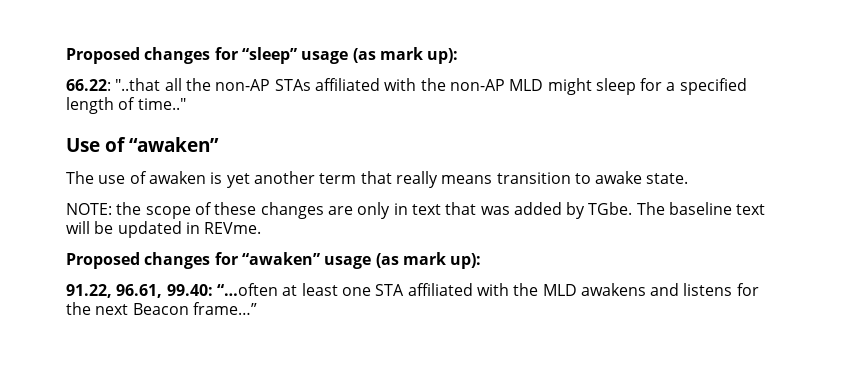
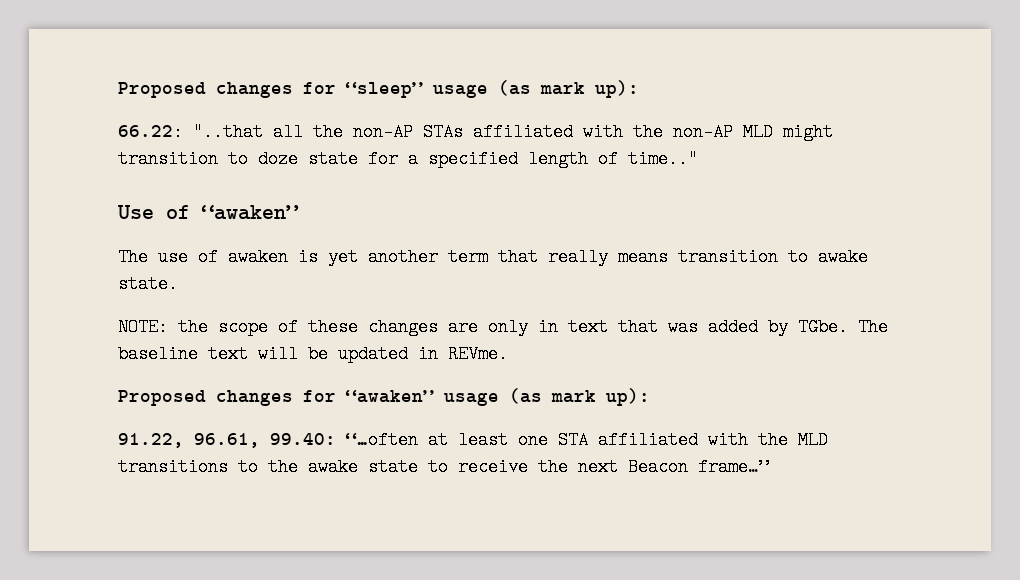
- 66.22: "..that all the non-AP STAs affiliated with the non-AP MLD might sleep for a specified length of time.."
+ 66.22: "..that all the non-AP STAs affiliated with the non-AP MLD might transition to doze state for a specified length of time.."
- 91.22, 96.61, 99.40: “…often at least one STA affiliated with the MLD awakens and listens for the next Beacon frame…”
+ 91.22, 96.61, 99.40: “…often at least one STA affiliated with the MLD transitions to the awake state to receive the next Beacon frame…”

